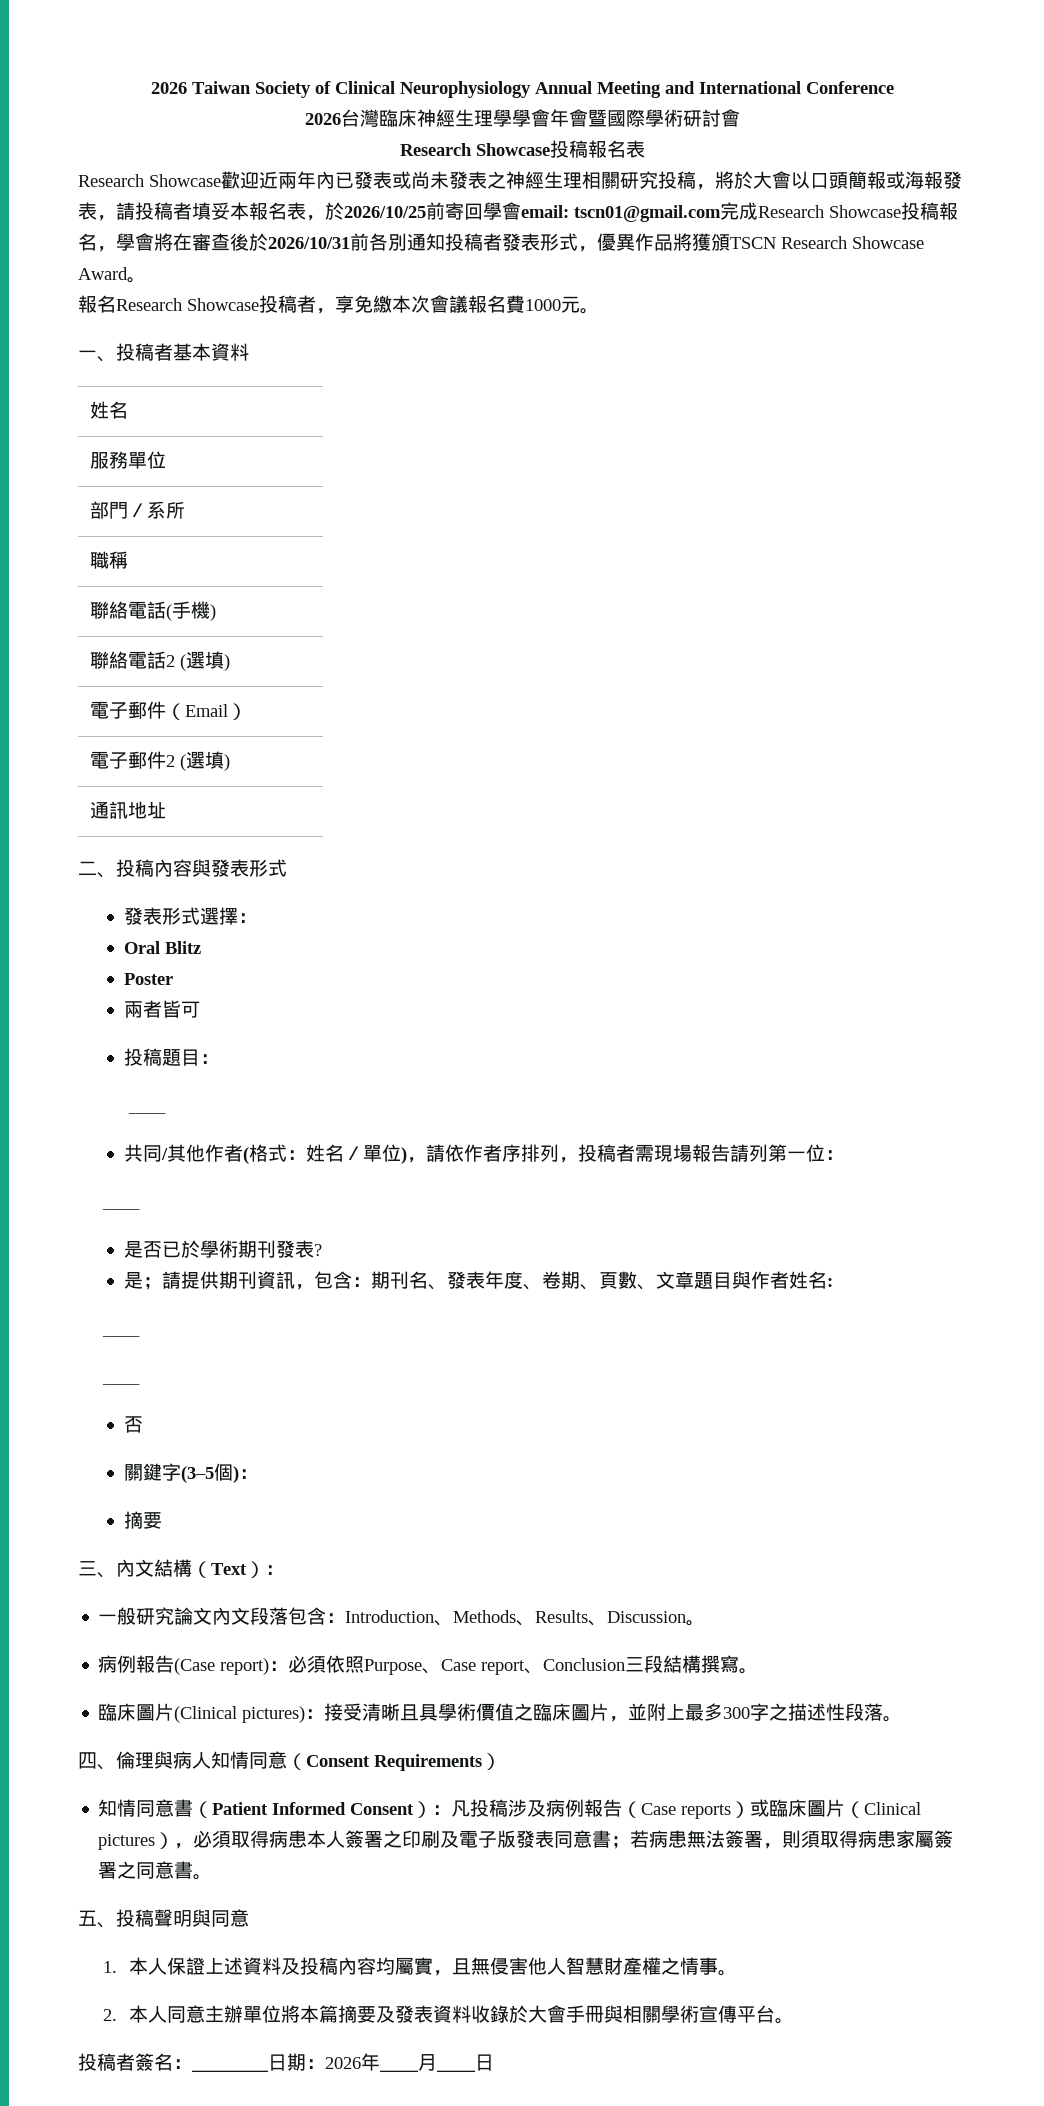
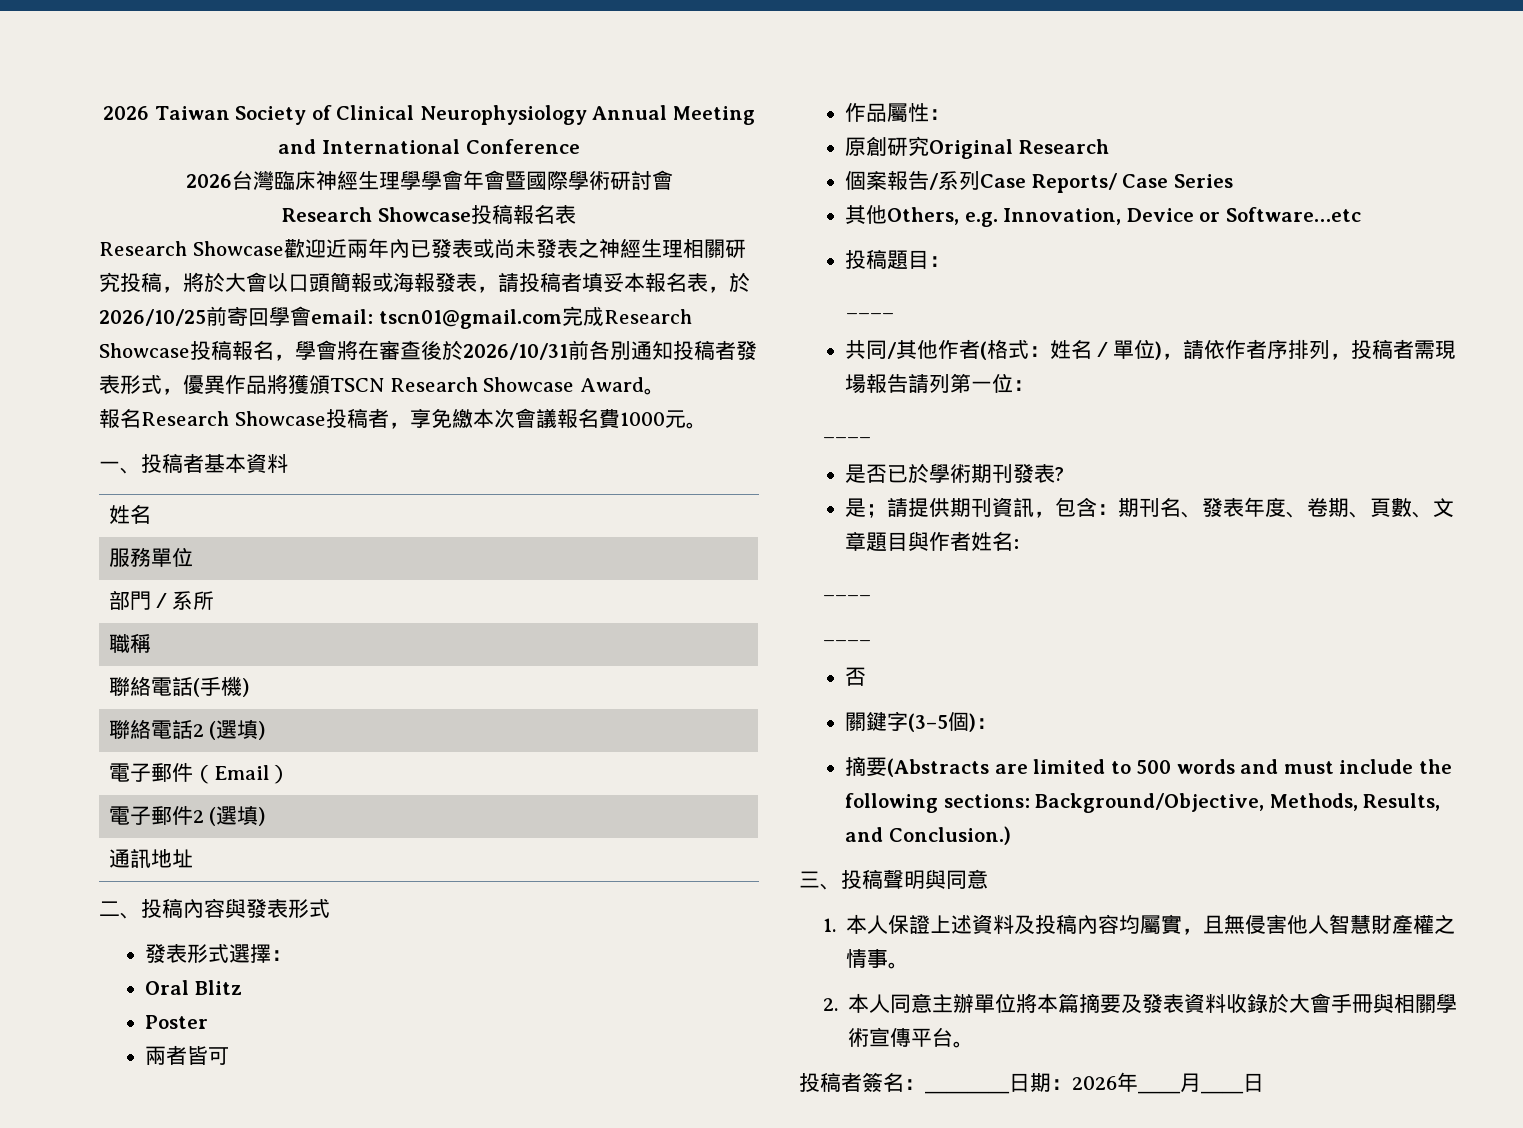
+ 作品屬性：
+ 原創研究Original Research
+ 個案報告/系列Case Reports/ Case Series
+ 其他Others, e.g. Innovation, Device or Software…etc
  關鍵字(3–5個)：
- 摘要
- 三、內文結構（Text）：
- 一般研究論文內文段落包含：Introduction、Methods、Results、Discussion。
- 病例報告(Case report)：必須依照Purpose、Case report、Conclusion三段結構撰寫。
- 臨床圖片(Clinical pictures)：接受清晰且具學術價值之臨床圖片，並附上最多300字之描述性段落。
- 四、倫理與病人知情同意（Consent Requirements）
- 知情同意書（Patient Informed Consent）：凡投稿涉及病例報告（Case reports）或臨床圖片（Clinical pictures），必須取得病患本人簽署之印刷及電子版發表同意書；若病患無法簽署，則須取得病患家屬簽署之同意書。
- 五、投稿聲明與同意
+ 摘要(Abstracts are limited to 500 words and must include the following sections: Background/Objective, Methods, Results, and Conclusion.)
+ 三、投稿聲明與同意

